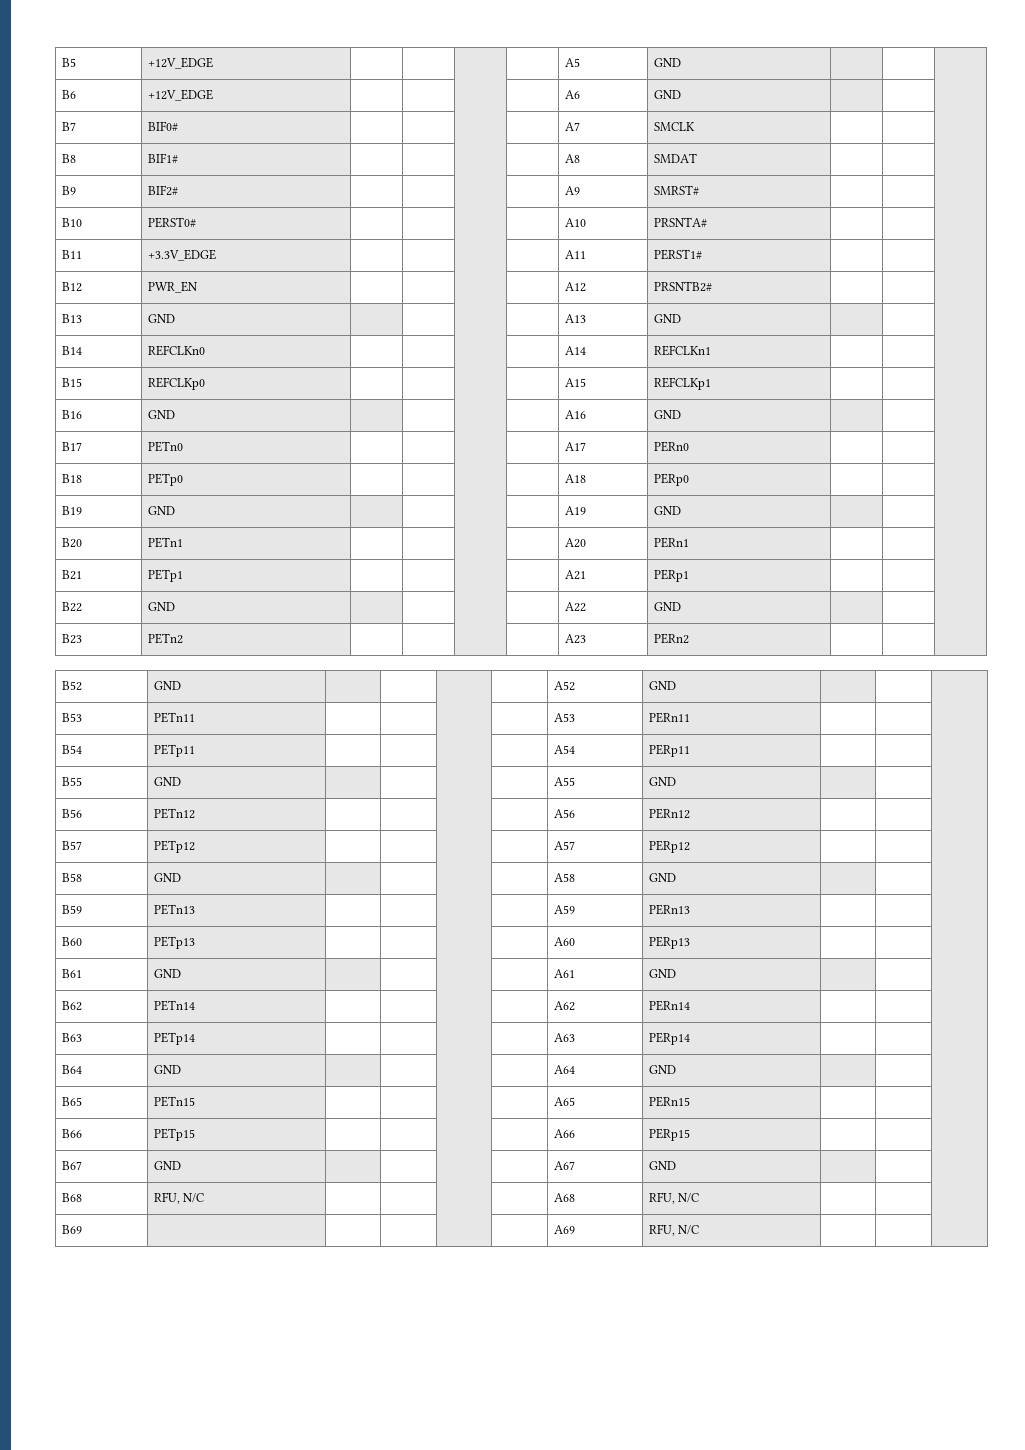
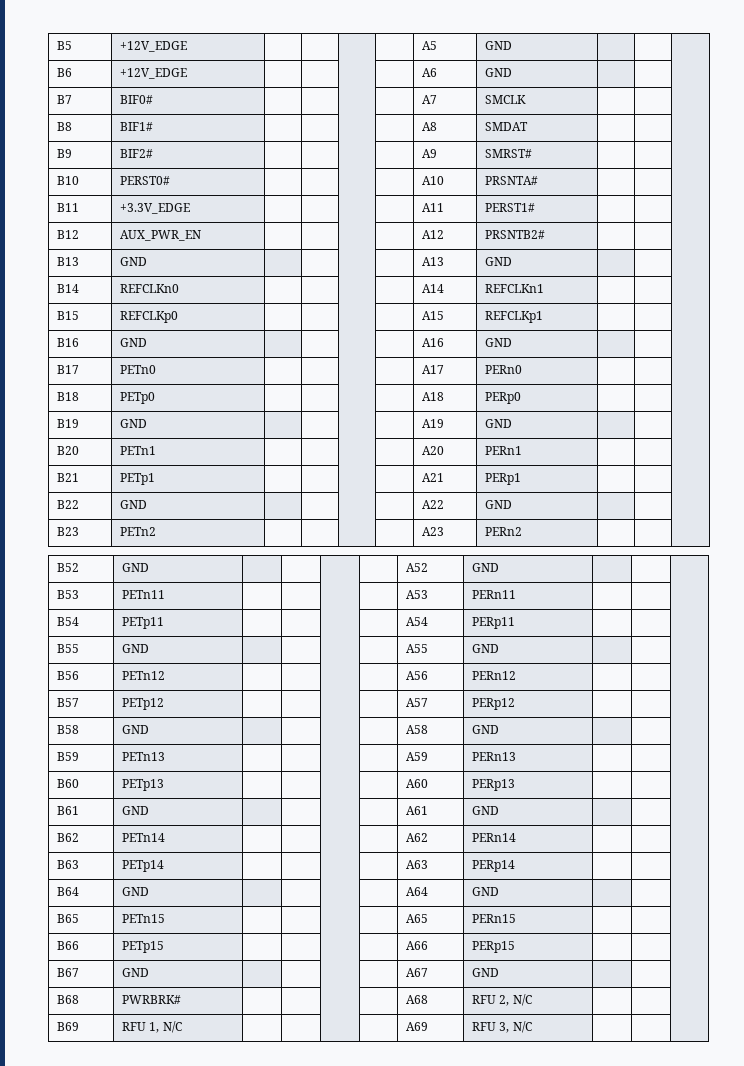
- B12 | PWR_EN | | | | | A12 | PRSNTB2# | | |
+ B12 | AUX_PWR_EN | | | | | A12 | PRSNTB2# | | |
- B68 | RFU, N/C | | | | | A68 | RFU, N/C | | |
+ B68 | PWRBRK# | | | | | A68 | RFU 2, N/C | | |
- B69 | | | | | | A69 | RFU, N/C | | |
+ B69 | RFU 1, N/C | | | | | A69 | RFU 3, N/C | | |

